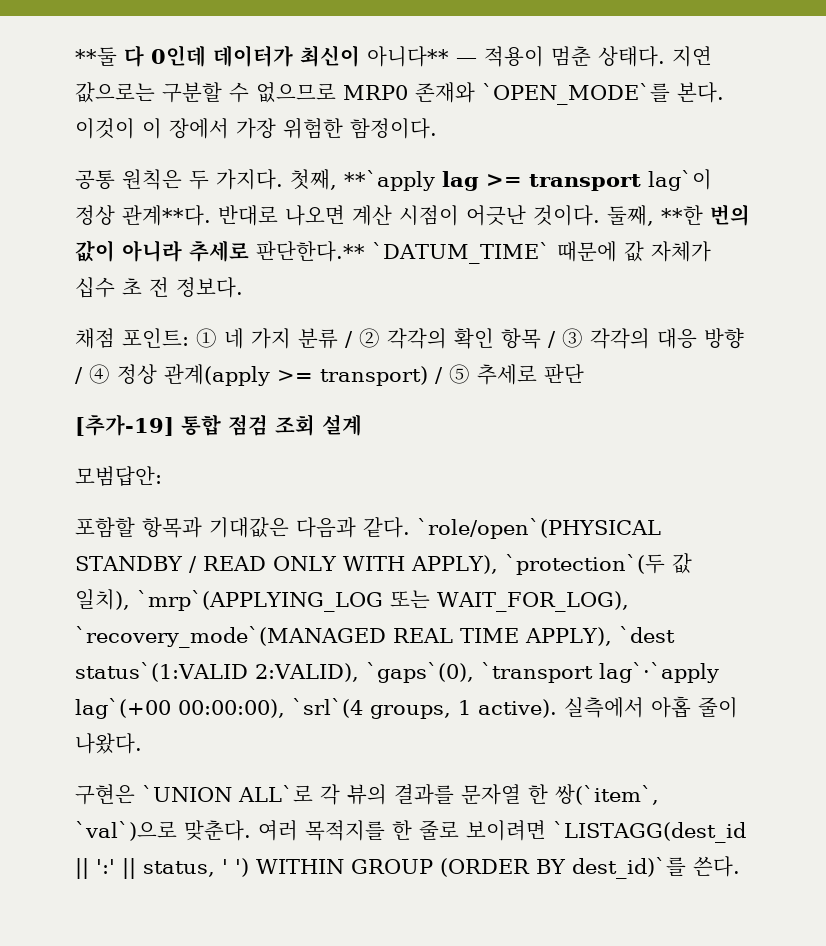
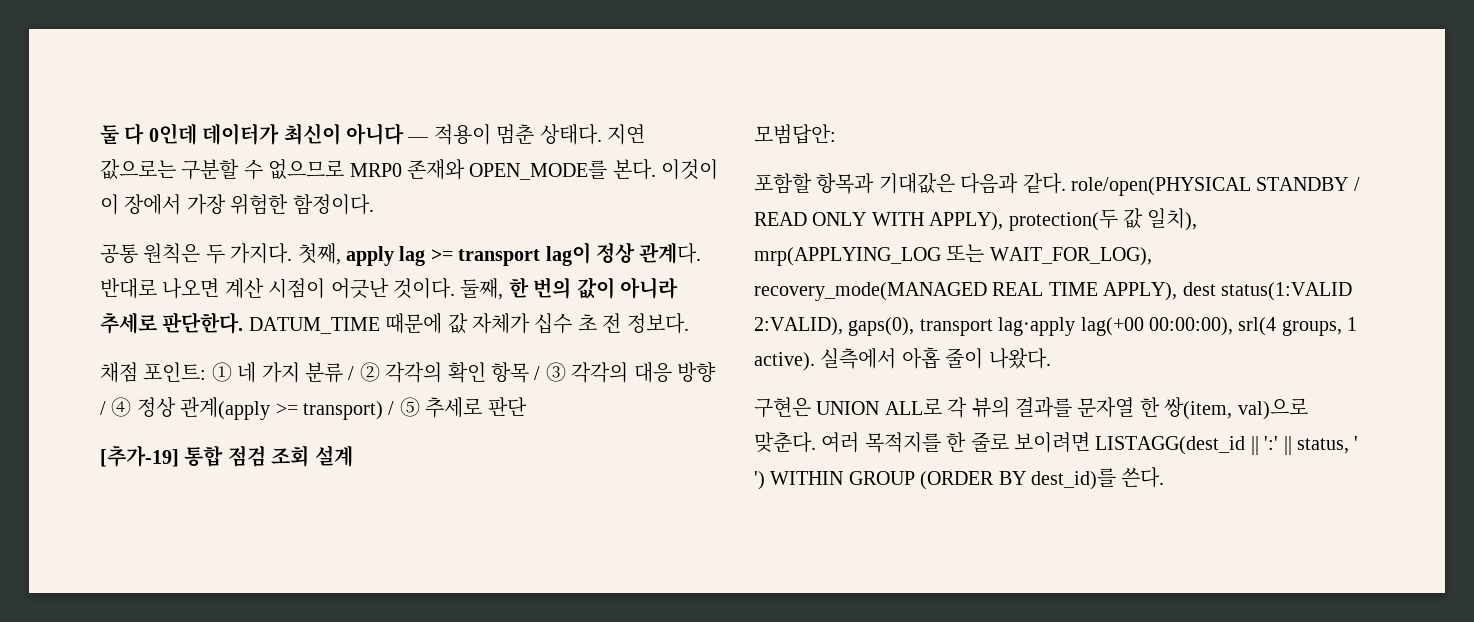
- **둘 다 0인데 데이터가 최신이 아니다** — 적용이 멈춘 상태다.
+ 둘 다 0인데 데이터가 최신이 아니다 — 적용이 멈춘 상태다.
- 지연 값으로는 구분할 수 없으므로 MRP0 존재와 `OPEN_MODE`를 본다.
+ 지연 값으로는 구분할 수 없으므로 MRP0 존재와 OPEN_MODE를 본다.
- 첫째, **`apply lag >= transport lag`이 정상 관계**다.
+ 첫째, apply lag >= transport lag이 정상 관계다.
- 둘째, **한 번의 값이 아니라 추세로 판단한다.** `DATUM_TIME` 때문에 값 자체가 십수 초 전 정보다.
+ 둘째, 한 번의 값이 아니라 추세로 판단한다. DATUM_TIME 때문에 값 자체가 십수 초 전 정보다.
- 포함할 항목과 기대값은 다음과 같다. `role/open`(PHYSICAL STANDBY / READ ONLY WITH APPLY), `protection`(두 값 일치), `mrp`(APPLYING_LOG 또는 WAIT_FOR_LOG), `recovery_mode`(MANAGED REAL TIME APPLY), `dest status`(1:VALID 2:VALID), `gaps`(0), `transport lag`·`apply lag`(+00 00:00:00), `srl`(4 groups, 1 active).
+ 포함할 항목과 기대값은 다음과 같다. role/open(PHYSICAL STANDBY / READ ONLY WITH APPLY), protection(두 값 일치), mrp(APPLYING_LOG 또는 WAIT_FOR_LOG), recovery_mode(MANAGED REAL TIME APPLY), dest status(1:VALID 2:VALID), gaps(0), transport lag·apply lag(+00 00:00:00), srl(4 groups, 1 active).
- 구현은 `UNION ALL`로 각 뷰의 결과를 문자열 한 쌍(`item`, `val`)으로 맞춘다.
+ 구현은 UNION ALL로 각 뷰의 결과를 문자열 한 쌍(item, val)으로 맞춘다.
- 여러 목적지를 한 줄로 보이려면 `LISTAGG(dest_id || ':' || status, ' ') WITHIN GROUP (ORDER BY dest_id)`를 쓴다.
+ 여러 목적지를 한 줄로 보이려면 LISTAGG(dest_id || ':' || status, ' ') WITHIN GROUP (ORDER BY dest_id)를 쓴다.

